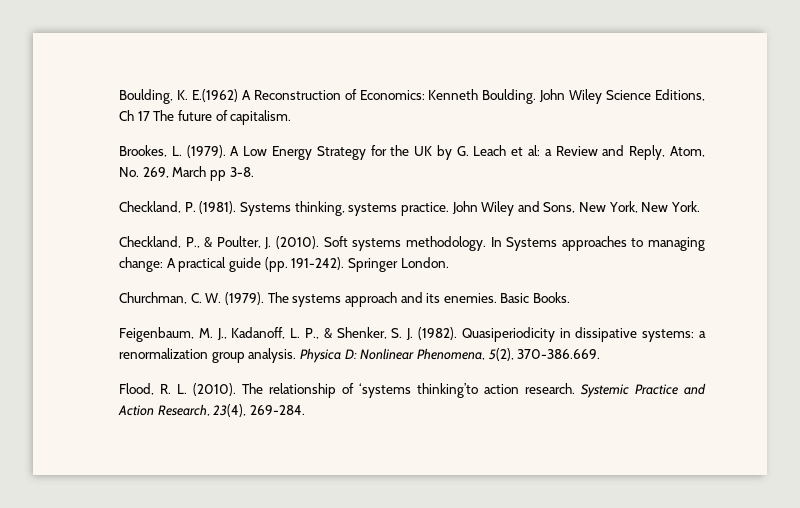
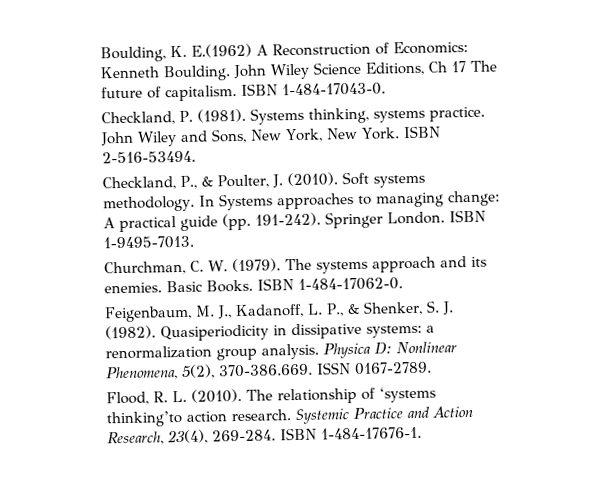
- John Wiley Science Editions, Ch 17 The future of capitalism.
- Brookes, L. (1979). A Low Energy Strategy for the UK by G. Leach et al: a Review and Reply, Atom, No. 269, March pp 3-8.
+ John Wiley Science Editions, Ch 17 The future of capitalism. ISBN 1-484-17043-0.
+ ISBN 2-516-53494.
+ ISBN 1-9495-7013.
+ ISBN 1-484-17062-0.
- Physica D: Nonlinear Phenomena, 5(2), 370-386.669.
+ Physica D: Nonlinear Phenomena, 5(2), 370-386.669. ISSN 0167-2789.
+ ISBN 1-484-17676-1.

